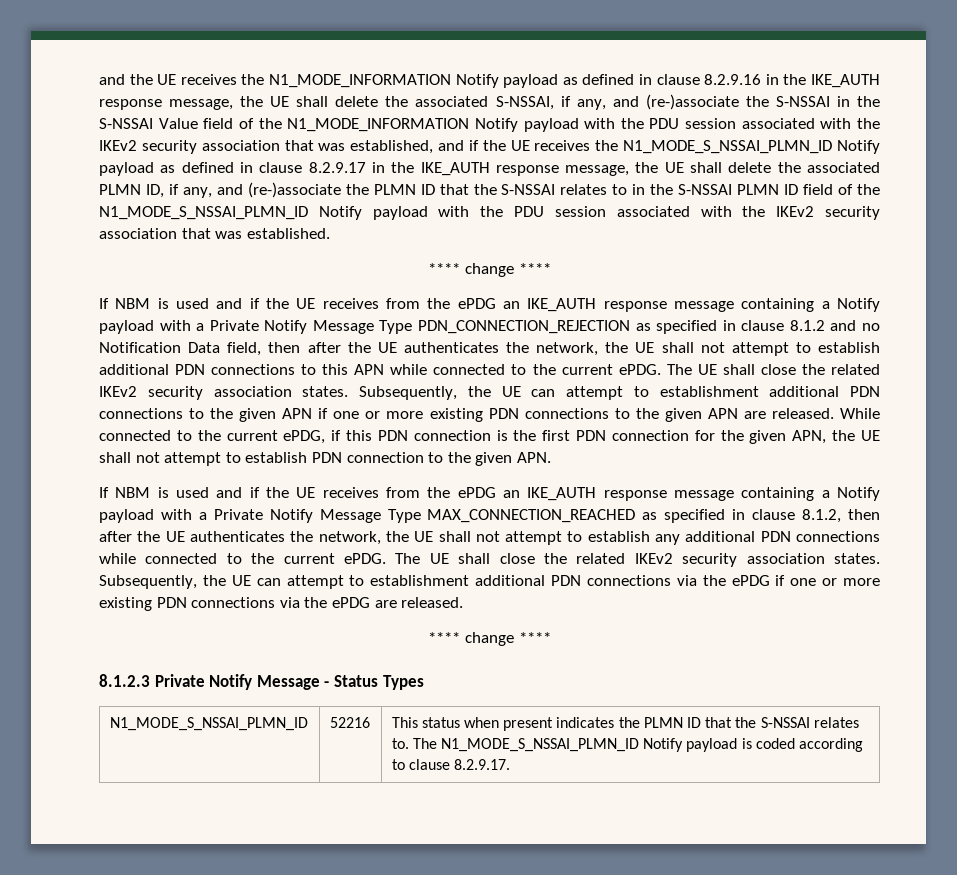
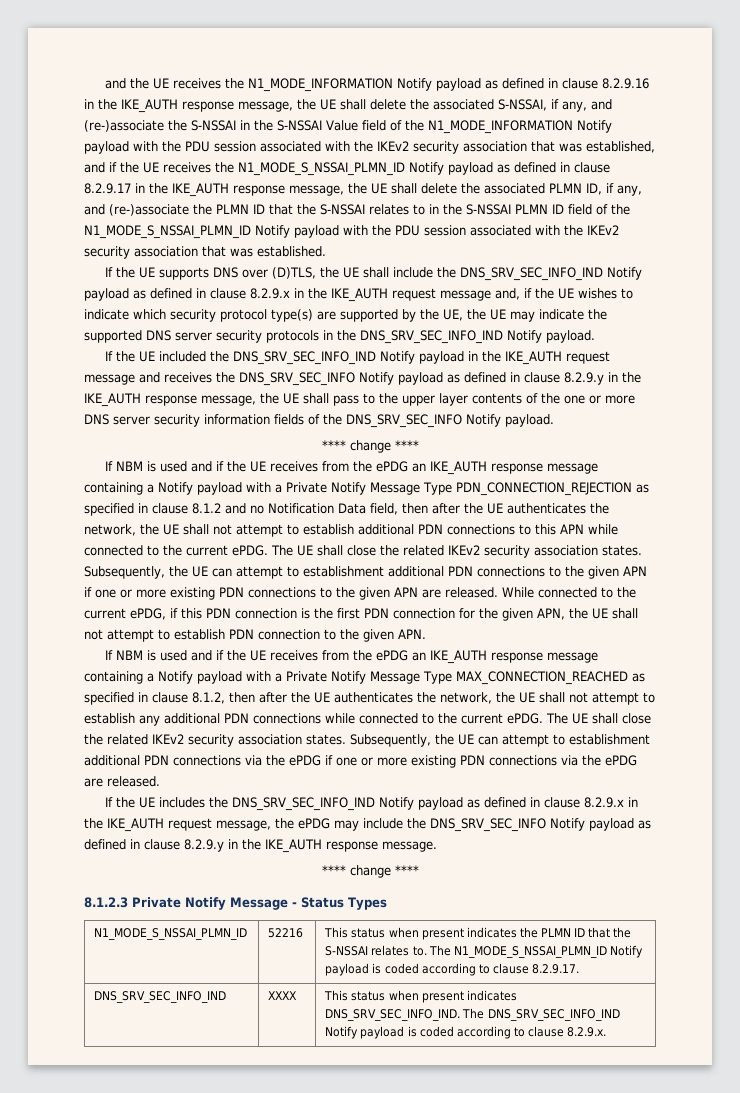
+ If the UE supports DNS over (D)TLS, the UE shall include the DNS_SRV_SEC_INFO_IND Notify payload as defined in clause 8.2.9.x in the IKE_AUTH request message and, if the UE wishes to indicate which security protocol type(s) are supported by the UE, the UE may indicate the supported DNS server security protocols in the DNS_SRV_SEC_INFO_IND Notify payload.
+ If the UE included the DNS_SRV_SEC_INFO_IND Notify payload in the IKE_AUTH request message and receives the DNS_SRV_SEC_INFO Notify payload as defined in clause 8.2.9.y in the IKE_AUTH response message, the UE shall pass to the upper layer contents of the one or more DNS server security information fields of the DNS_SRV_SEC_INFO Notify payload.
+ If the UE includes the DNS_SRV_SEC_INFO_IND Notify payload as defined in clause 8.2.9.x in the IKE_AUTH request message, the ePDG may include the DNS_SRV_SEC_INFO Notify payload as defined in clause 8.2.9.y in the IKE_AUTH response message.
+ DNS_SRV_SEC_INFO_IND | XXXX | This status when present indicates DNS_SRV_SEC_INFO_IND. The DNS_SRV_SEC_INFO_IND Notify payload is coded according to clause 8.2.9.x.

